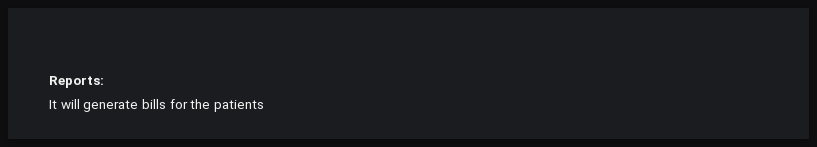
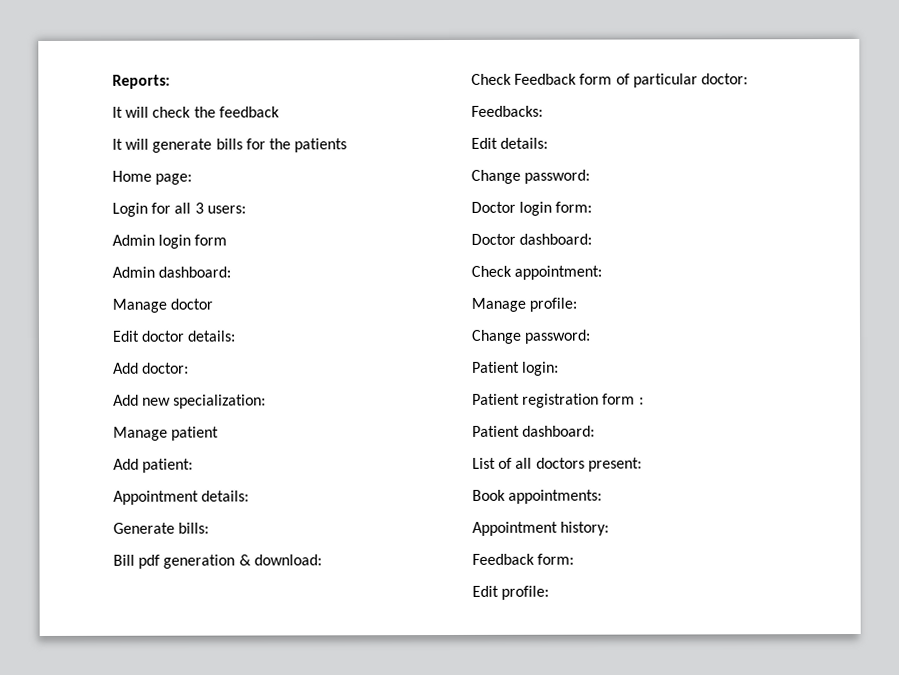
+ It will check the feedback
+ Home page:
+ Login for all 3 users:
+ Admin login form
+ Admin dashboard:
+ Manage doctor
+ Edit doctor details:
+ Add doctor:
+ Add new specialization:
+ Manage patient
+ Add patient:
+ Appointment details:
+ Generate bills:
+ Bill pdf generation & download:
+ Check Feedback form of particular doctor:
+ Feedbacks:
+ Edit details:
+ Change password:
+ Doctor login form:
+ Doctor dashboard:
+ Check appointment:
+ Manage profile:
+ Change password:
+ Patient login:
+ Patient registration form :
+ Patient dashboard:
+ List of all doctors present:
+ Book appointments:
+ Appointment history:
+ Feedback form:
+ Edit profile:

